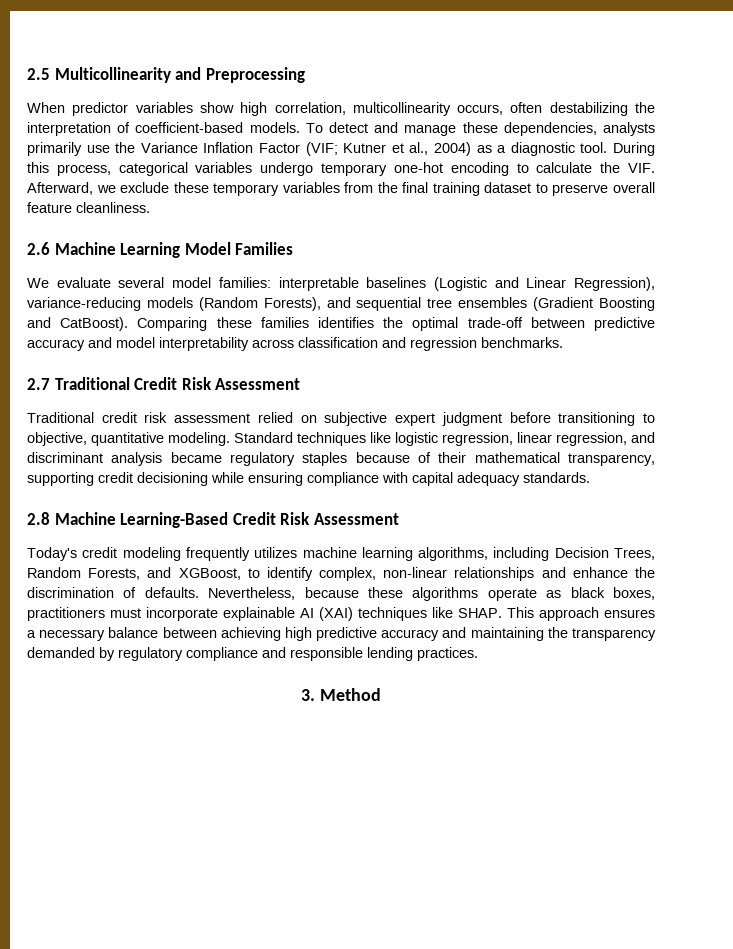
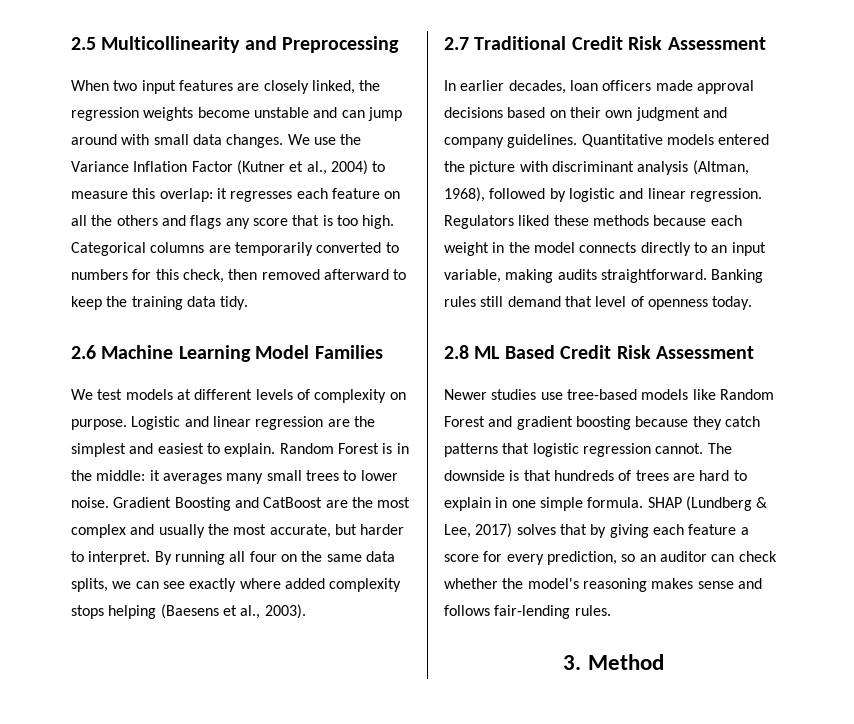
- When predictor variables show high correlation, multicollinearity occurs, often destabilizing the interpretation of coefficient-based models. To detect and manage these dependencies, analysts primarily use the Variance Inflation Factor (VIF; Kutner et al., 2004) as a diagnostic tool. During this process, categorical variables undergo temporary one-hot encoding to calculate the VIF. Afterward, we exclude these temporary variables from the final training dataset to preserve overall feature cleanliness.
+ When two input features are closely linked, the regression weights become unstable and can jump around with small data changes. We use the Variance Inflation Factor (Kutner et al., 2004) to measure this overlap: it regresses each feature on all the others and flags any score that is too high. Categorical columns are temporarily converted to numbers for this check, then removed afterward to keep the training data tidy.
- We evaluate several model families: interpretable baselines (Logistic and Linear Regression), variance-reducing models (Random Forests), and sequential tree ensembles (Gradient Boosting and CatBoost). Comparing these families identifies the optimal trade-off between predictive accuracy and model interpretability across classification and regression benchmarks.
+ We test models at different levels of complexity on purpose. Logistic and linear regression are the simplest and easiest to explain. Random Forest is in the middle: it averages many small trees to lower noise. Gradient Boosting and CatBoost are the most complex and usually the most accurate, but harder to interpret. By running all four on the same data splits, we can see exactly where added complexity stops helping (Baesens et al., 2003).
- Traditional credit risk assessment relied on subjective expert judgment before transitioning to objective, quantitative modeling. Standard techniques like logistic regression, linear regression, and discriminant analysis became regulatory staples because of their mathematical transparency, supporting credit decisioning while ensuring compliance with capital adequacy standards.
+ In earlier decades, loan officers made approval decisions based on their own judgment and company guidelines. Quantitative models entered the picture with discriminant analysis (Altman, 1968), followed by logistic and linear regression. Regulators liked these methods because each weight in the model connects directly to an input variable, making audits straightforward. Banking rules still demand that level of openness today.
- 2.8 Machine Learning-Based Credit Risk Assessment
- Today's credit modeling frequently utilizes machine learning algorithms, including Decision Trees, Random Forests, and XGBoost, to identify complex, non-linear relationships and enhance the discrimination of defaults. Nevertheless, because these algorithms operate as black boxes, practitioners must incorporate explainable AI (XAI) techniques like SHAP. This approach ensures a necessary balance between achieving high predictive accuracy and maintaining the transparency demanded by regulatory compliance and responsible lending practices.
+ 2.8 ML Based Credit Risk Assessment
+ Newer studies use tree-based models like Random Forest and gradient boosting because they catch patterns that logistic regression cannot. The downside is that hundreds of trees are hard to explain in one simple formula. SHAP (Lundberg & Lee, 2017) solves that by giving each feature a score for every prediction, so an auditor can check whether the model's reasoning makes sense and follows fair-lending rules.

